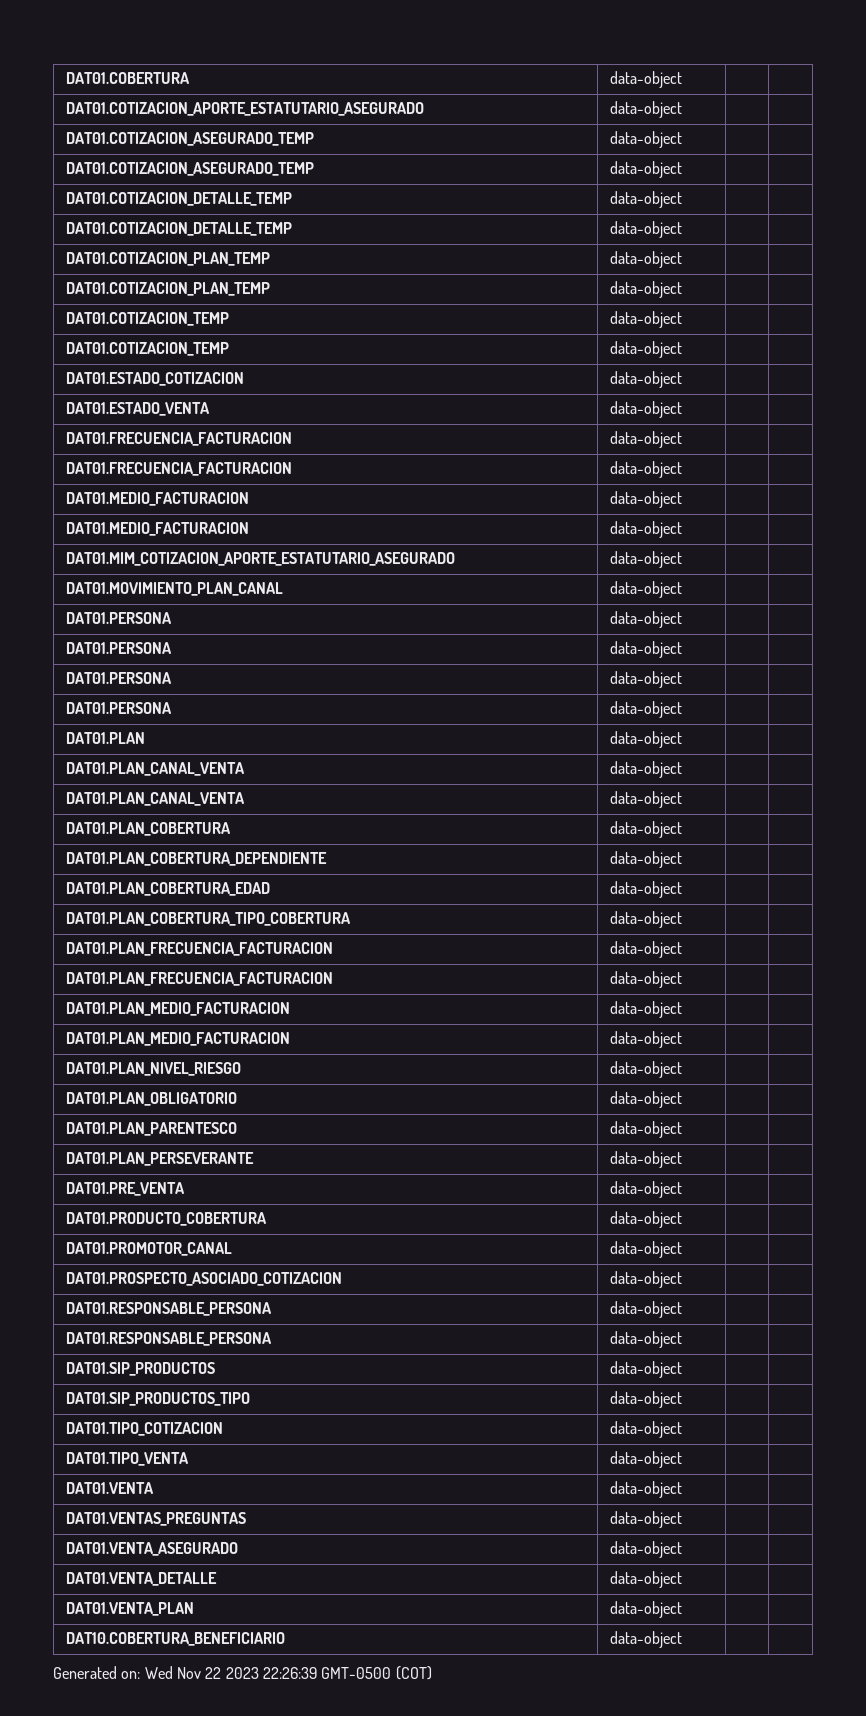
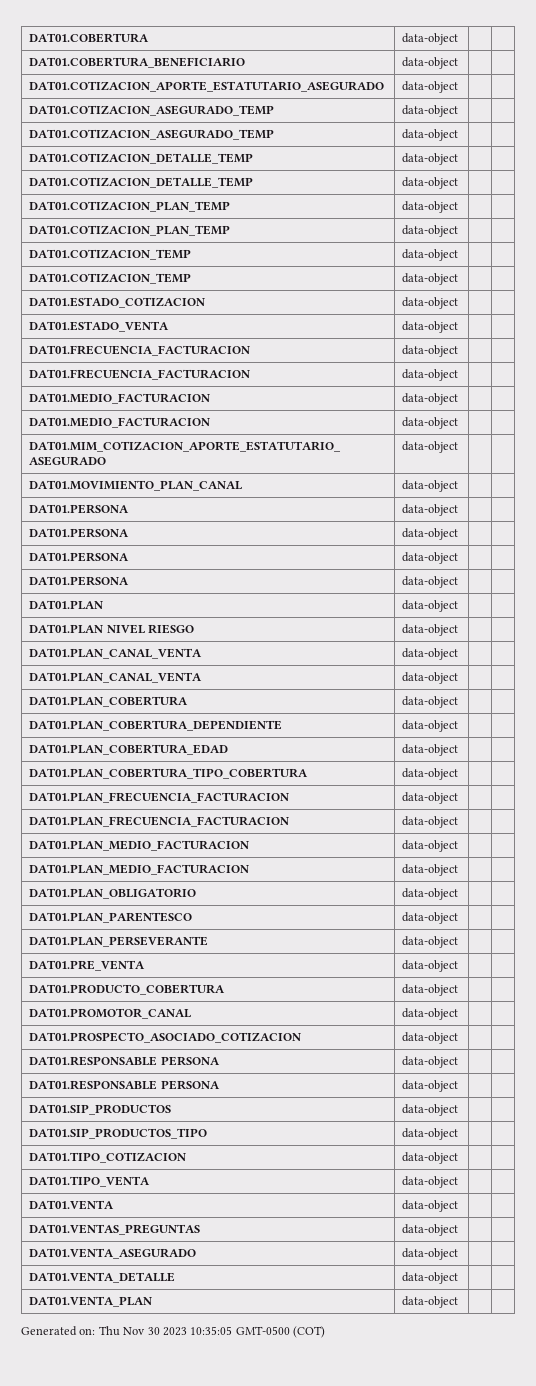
+ DAT01.COBERTURA_BENEFICIARIO | data-object | |
+ DAT01.PLAN NIVEL RIESGO | data-object | |
- DAT01.PLAN_NIVEL_RIESGO | data-object | |
  DAT01.PROSPECTO_ASOCIADO_COTIZACION | data-object | |
- DAT01.RESPONSABLE_PERSONA | data-object | |
- DAT01.RESPONSABLE_PERSONA | data-object | |
+ DAT01.RESPONSABLE PERSONA | data-object | |
+ DAT01.RESPONSABLE PERSONA | data-object | |
- DAT10.COBERTURA_BENEFICIARIO | data-object | |
- Generated on: Wed Nov 22 2023 22:26:39 GMT-0500 (COT)
+ Generated on: Thu Nov 30 2023 10:35:05 GMT-0500 (COT)

